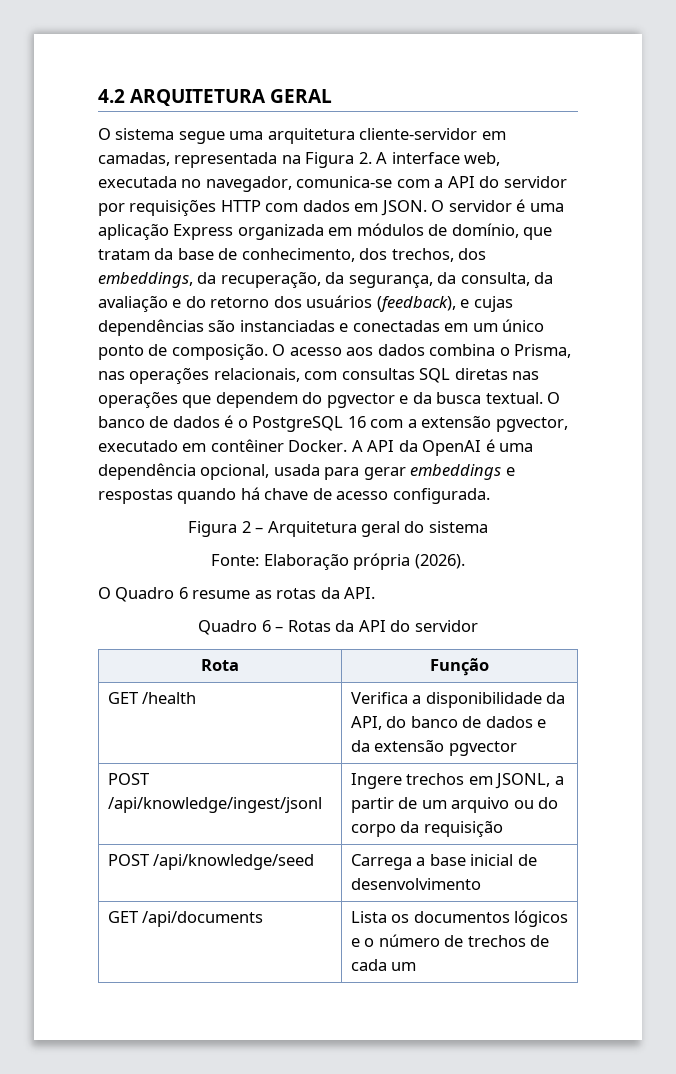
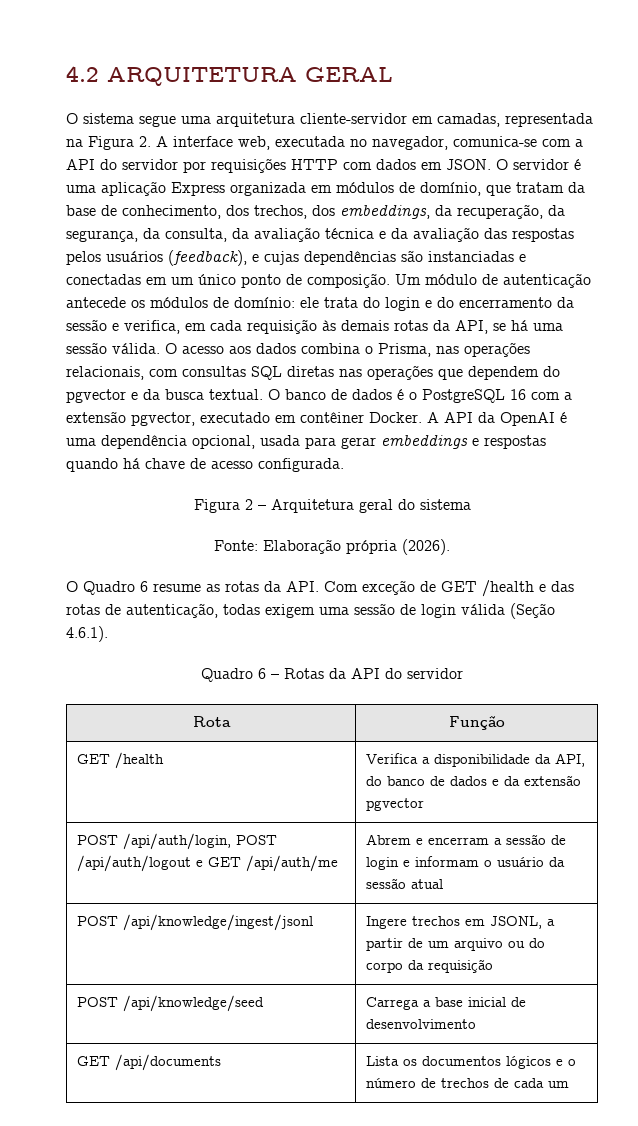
- O servidor é uma aplicação Express organizada em módulos de domínio, que tratam da base de conhecimento, dos trechos, dos embeddings, da recuperação, da segurança, da consulta, da avaliação e do retorno dos usuários (feedback), e cujas dependências são instanciadas e conectadas em um único ponto de composição.
+ O servidor é uma aplicação Express organizada em módulos de domínio, que tratam da base de conhecimento, dos trechos, dos embeddings, da recuperação, da segurança, da consulta, da avaliação técnica e da avaliação das respostas pelos usuários (feedback), e cujas dependências são instanciadas e conectadas em um único ponto de composição.
+ Um módulo de autenticação antecede os módulos de domínio: ele trata do login e do encerramento da sessão e verifica, em cada requisição às demais rotas da API, se há uma sessão válida.
- O Quadro 6 resume as rotas da API.
+ O Quadro 6 resume as rotas da API. Com exceção de GET /health e das rotas de autenticação, todas exigem uma sessão de login válida (Seção 4.6.1).
+ POST /api/auth/login, POST /api/auth/logout e GET /api/auth/me | Abrem e encerram a sessão de login e informam o usuário da sessão atual

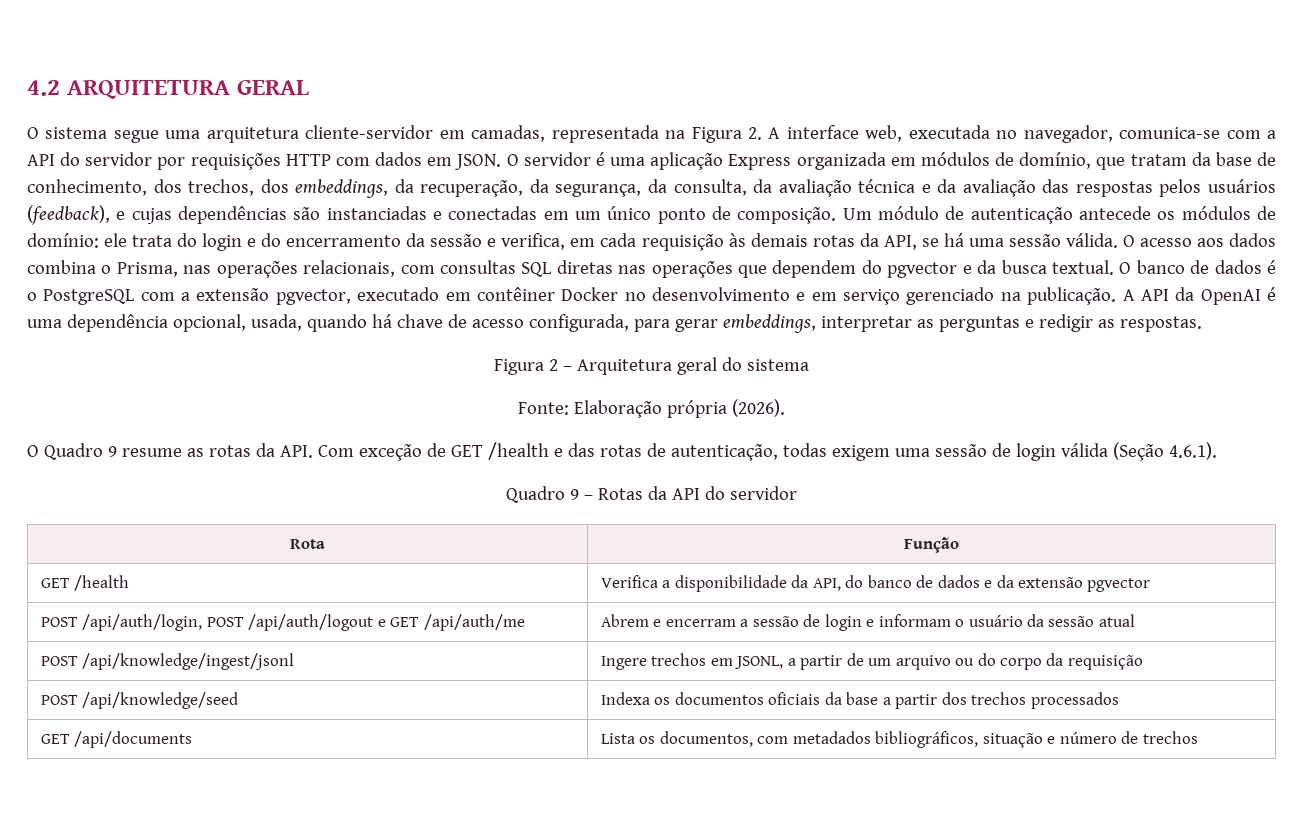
- O banco de dados é o PostgreSQL 16 com a extensão pgvector, executado em contêiner Docker.
+ O banco de dados é o PostgreSQL com a extensão pgvector, executado em contêiner Docker no desenvolvimento e em serviço gerenciado na publicação.
- A API da OpenAI é uma dependência opcional, usada para gerar embeddings e respostas quando há chave de acesso configurada.
+ A API da OpenAI é uma dependência opcional, usada, quando há chave de acesso configurada, para gerar embeddings, interpretar as perguntas e redigir as respostas.
- O Quadro 6 resume as rotas da API. Com exceção de GET /health e das rotas de autenticação, todas exigem uma sessão de login válida (Seção 4.6.1).
+ O Quadro 9 resume as rotas da API. Com exceção de GET /health e das rotas de autenticação, todas exigem uma sessão de login válida (Seção 4.6.1).
- Quadro 6 – Rotas da API do servidor
+ Quadro 9 – Rotas da API do servidor
- POST /api/knowledge/seed | Carrega a base inicial de desenvolvimento
- GET /api/documents | Lista os documentos lógicos e o número de trechos de cada um
+ POST /api/knowledge/seed | Indexa os documentos oficiais da base a partir dos trechos processados
+ GET /api/documents | Lista os documentos, com metadados bibliográficos, situação e número de trechos

